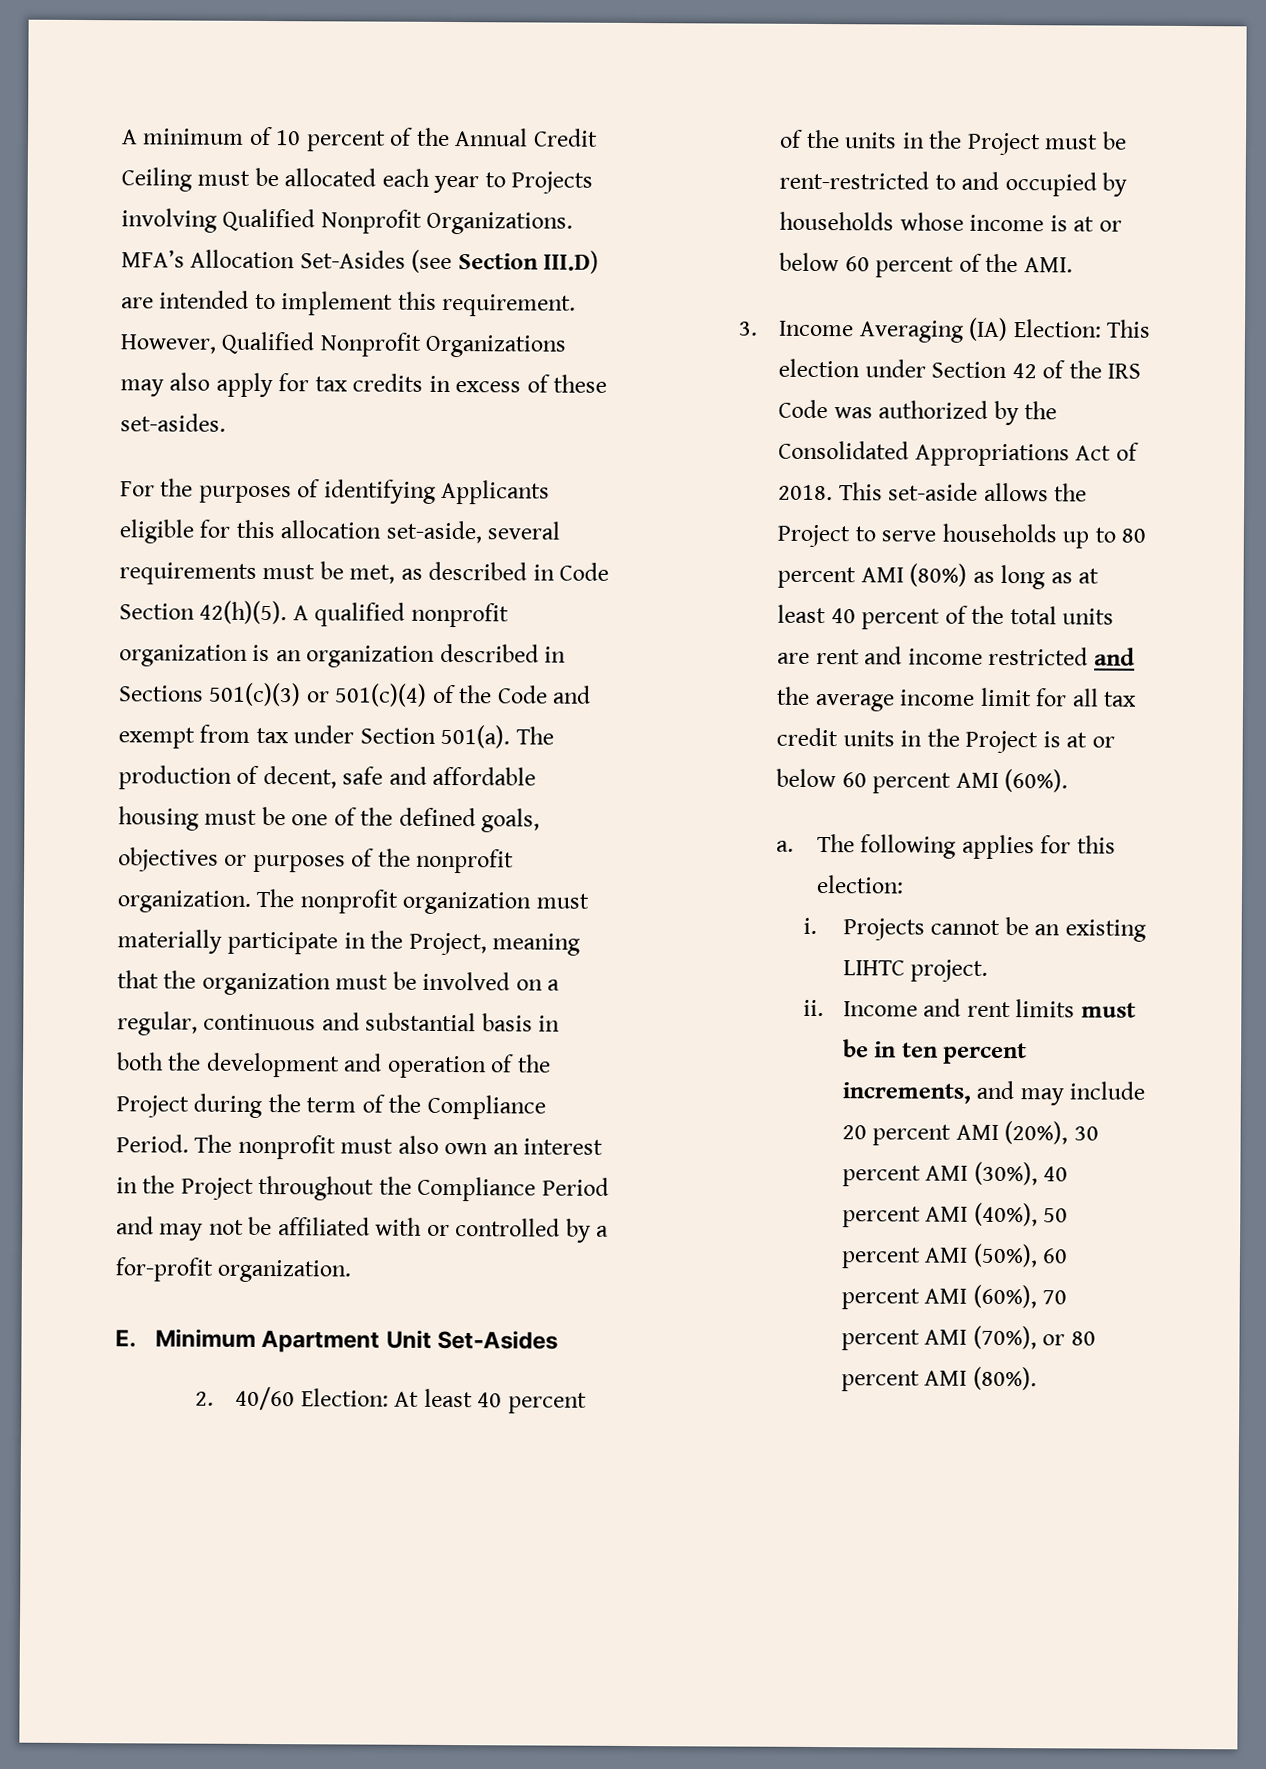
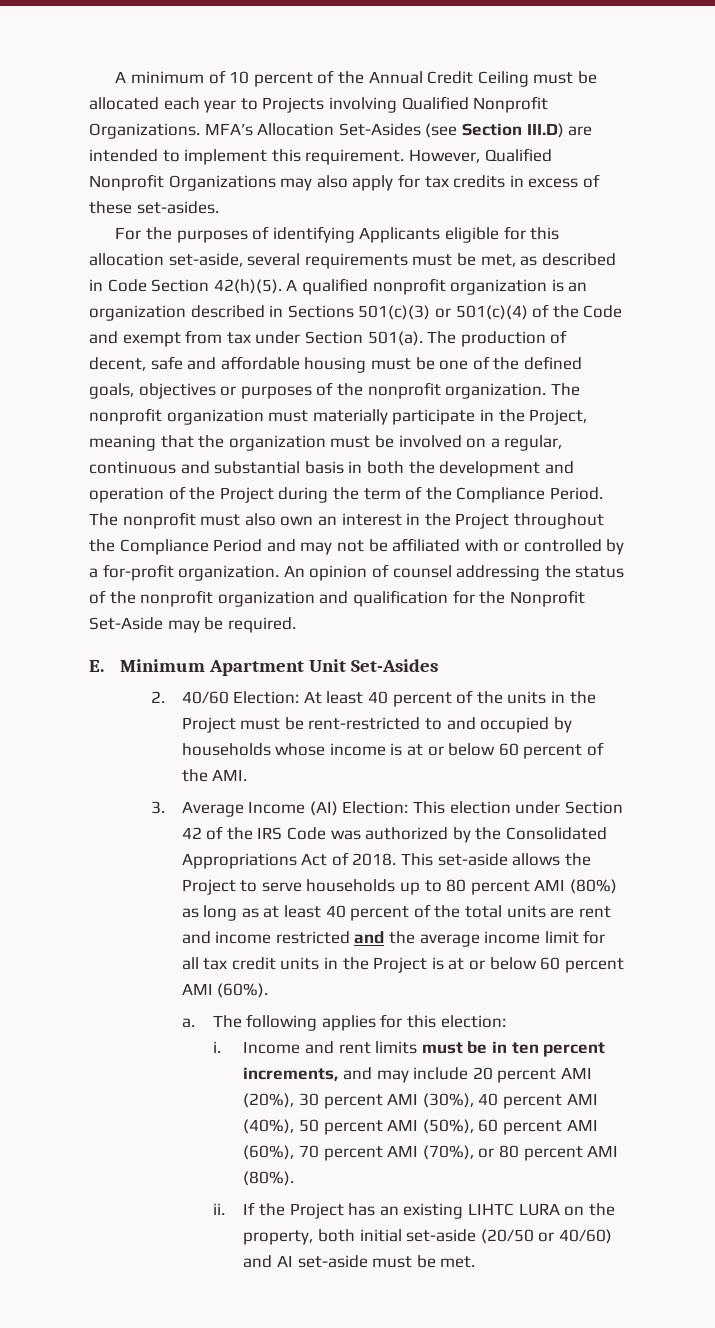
+ An opinion of counsel addressing the status of the nonprofit organization and qualification for the Nonprofit Set-Aside may be required.
- 3. Income Averaging (IA) Election: This election under Section 42 of the IRS Code was authorized by the Consolidated Appropriations Act of 2018.
+ 3. Average Income (AI) Election: This election under Section 42 of the IRS Code was authorized by the Consolidated Appropriations Act of 2018.
- Projects cannot be an existing LIHTC project.
- ii.
+ ii. If the Project has an existing LIHTC LURA on the property, both initial set-aside (20/50 or 40/60) and AI set-aside must be met.

